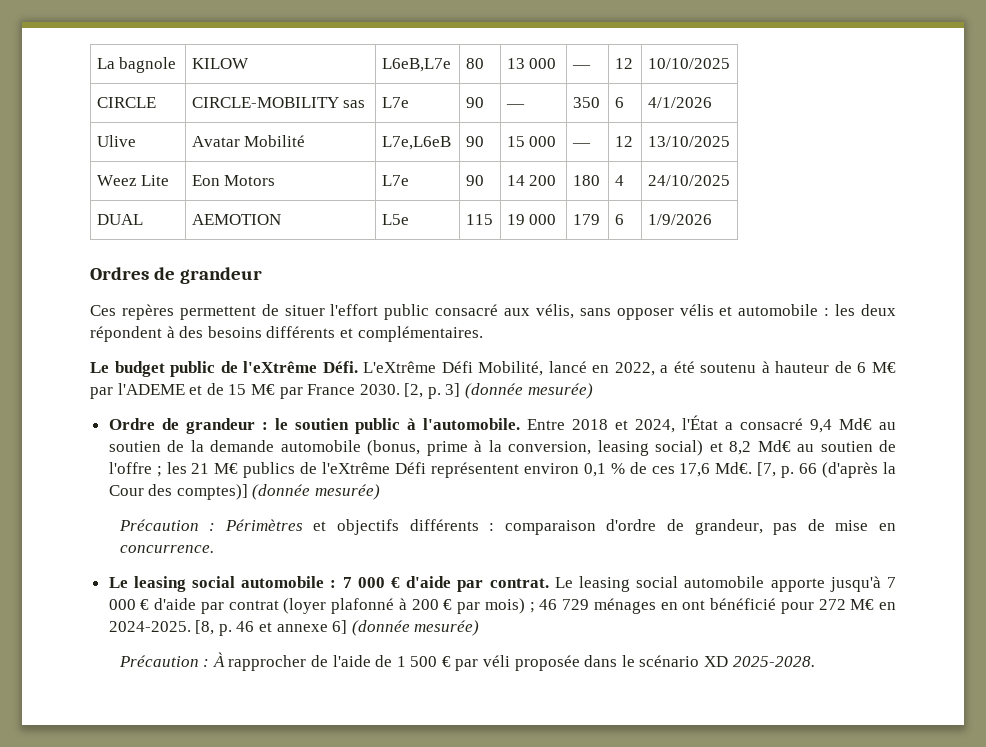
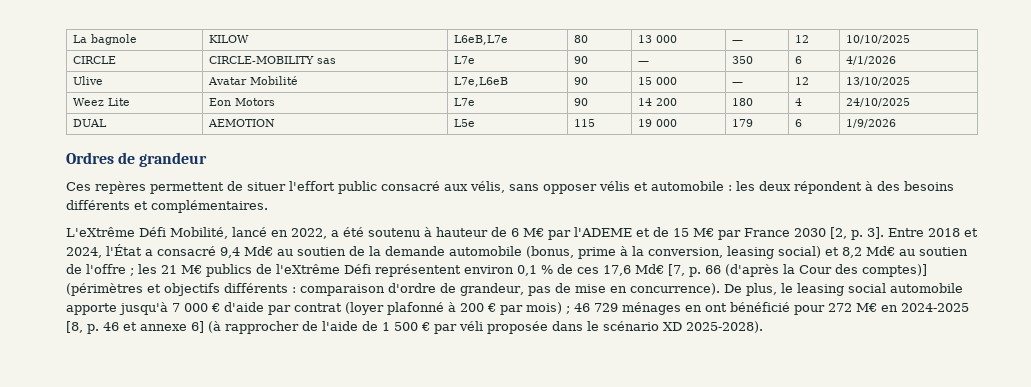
- Le budget public de l'eXtrême Défi. L'eXtrême Défi Mobilité, lancé en 2022, a été soutenu à hauteur de 6 M€ par l'ADEME et de 15 M€ par France 2030. [2, p. 3] (donnée mesurée)
- Ordre de grandeur : le soutien public à l'automobile.
+ L'eXtrême Défi Mobilité, lancé en 2022, a été soutenu à hauteur de 6 M€ par l'ADEME et de 15 M€ par France 2030 [2, p. 3].
- les 21 M€ publics de l'eXtrême Défi représentent environ 0,1 % de ces 17,6 Md€. [7, p. 66 (d'après la Cour des comptes)] (donnée mesurée)
- Précaution : Périmètres et objectifs différents :
+ les 21 M€ publics de l'eXtrême Défi représentent environ 0,1 % de ces 17,6 Md€ [7, p. 66 (d'après la Cour des comptes)] (périmètres et objectifs différents :
- comparaison d'ordre de grandeur, pas de mise en concurrence.
- Le leasing social automobile : 7 000 € d'aide par contrat. Le leasing social automobile apporte jusqu'à 7 000 € d'aide par contrat (loyer plafonné à 200 € par mois) ;
+ comparaison d'ordre de grandeur, pas de mise en concurrence). De plus, le leasing social automobile apporte jusqu'à 7 000 € d'aide par contrat (loyer plafonné à 200 € par mois) ;
- 46 729 ménages en ont bénéficié pour 272 M€ en 2024-2025. [8, p. 46 et annexe 6] (donnée mesurée)
- Précaution : À rapprocher de l'aide de 1 500 € par véli proposée dans le scénario XD 2025-2028.
+ 46 729 ménages en ont bénéficié pour 272 M€ en 2024-2025 [8, p. 46 et annexe 6] (à rapprocher de l'aide de 1 500 € par véli proposée dans le scénario XD 2025-2028).

